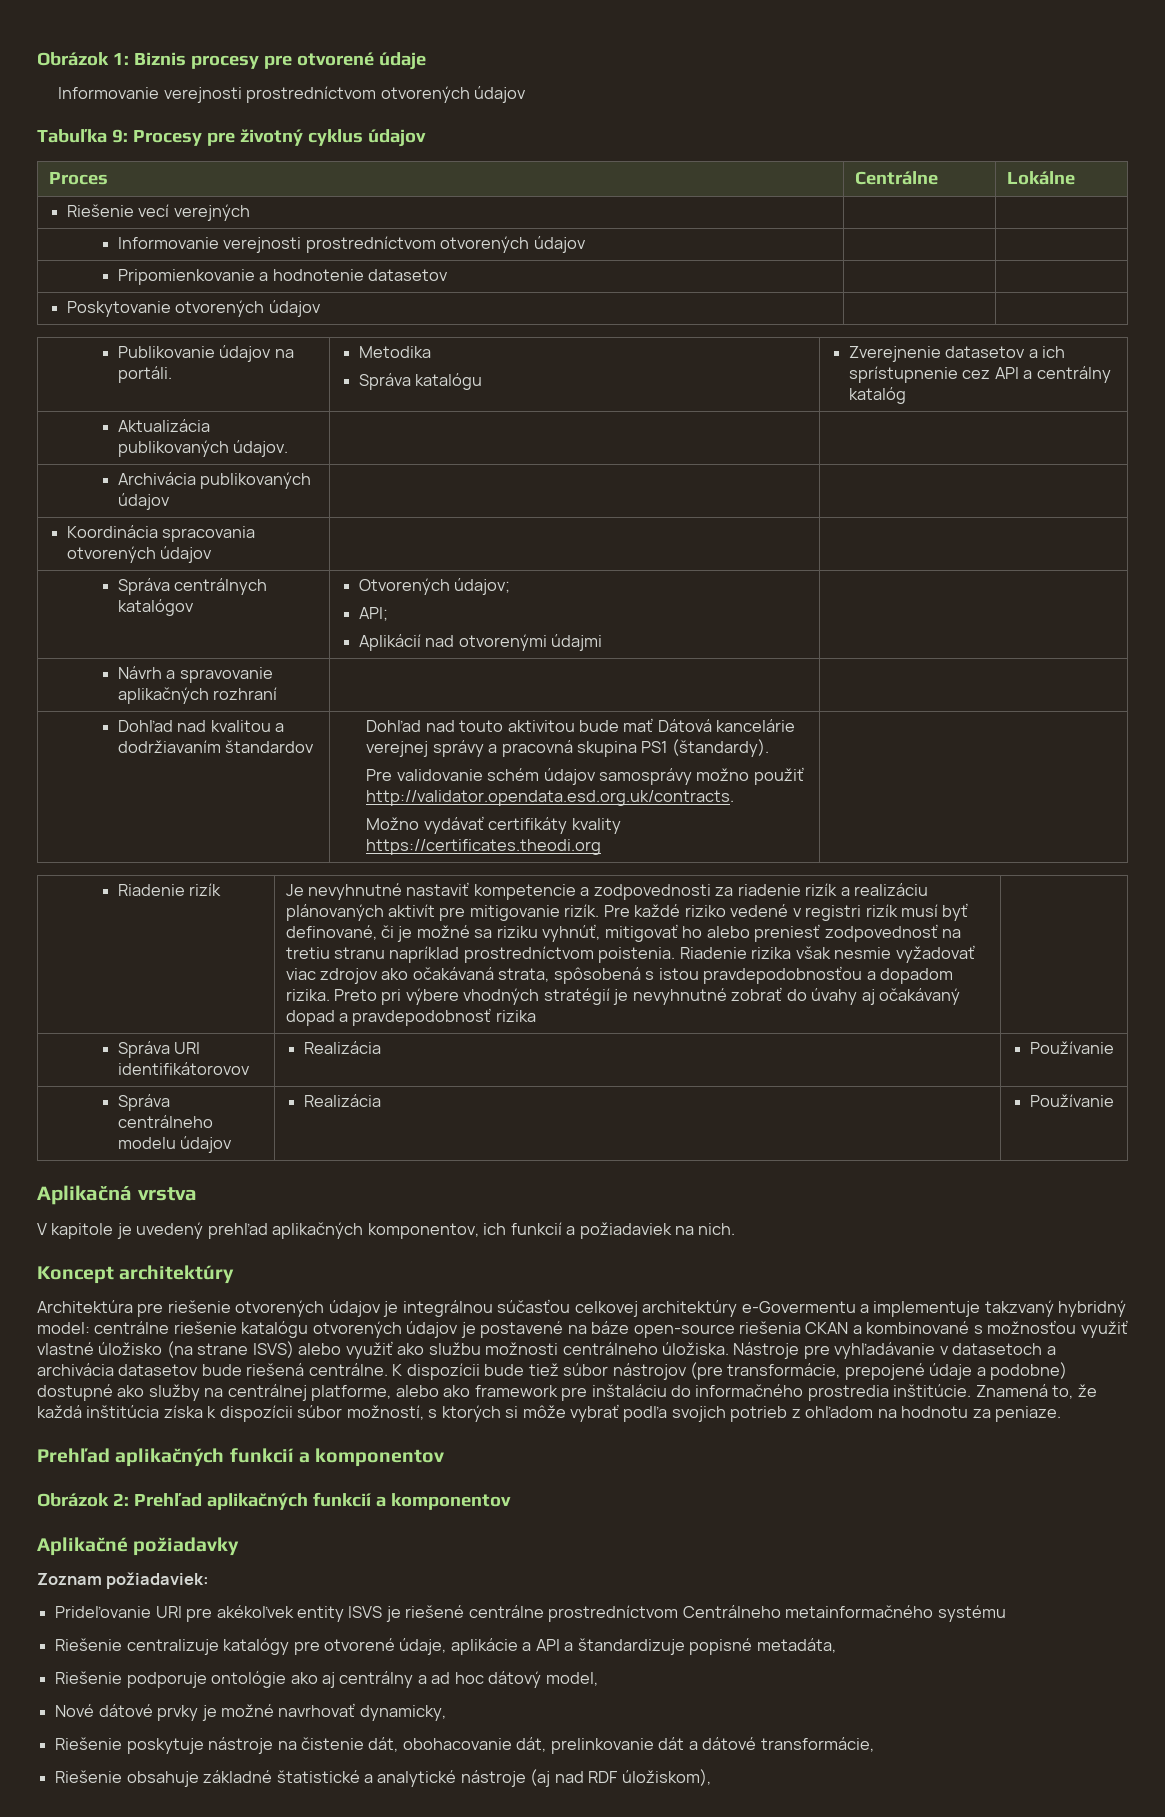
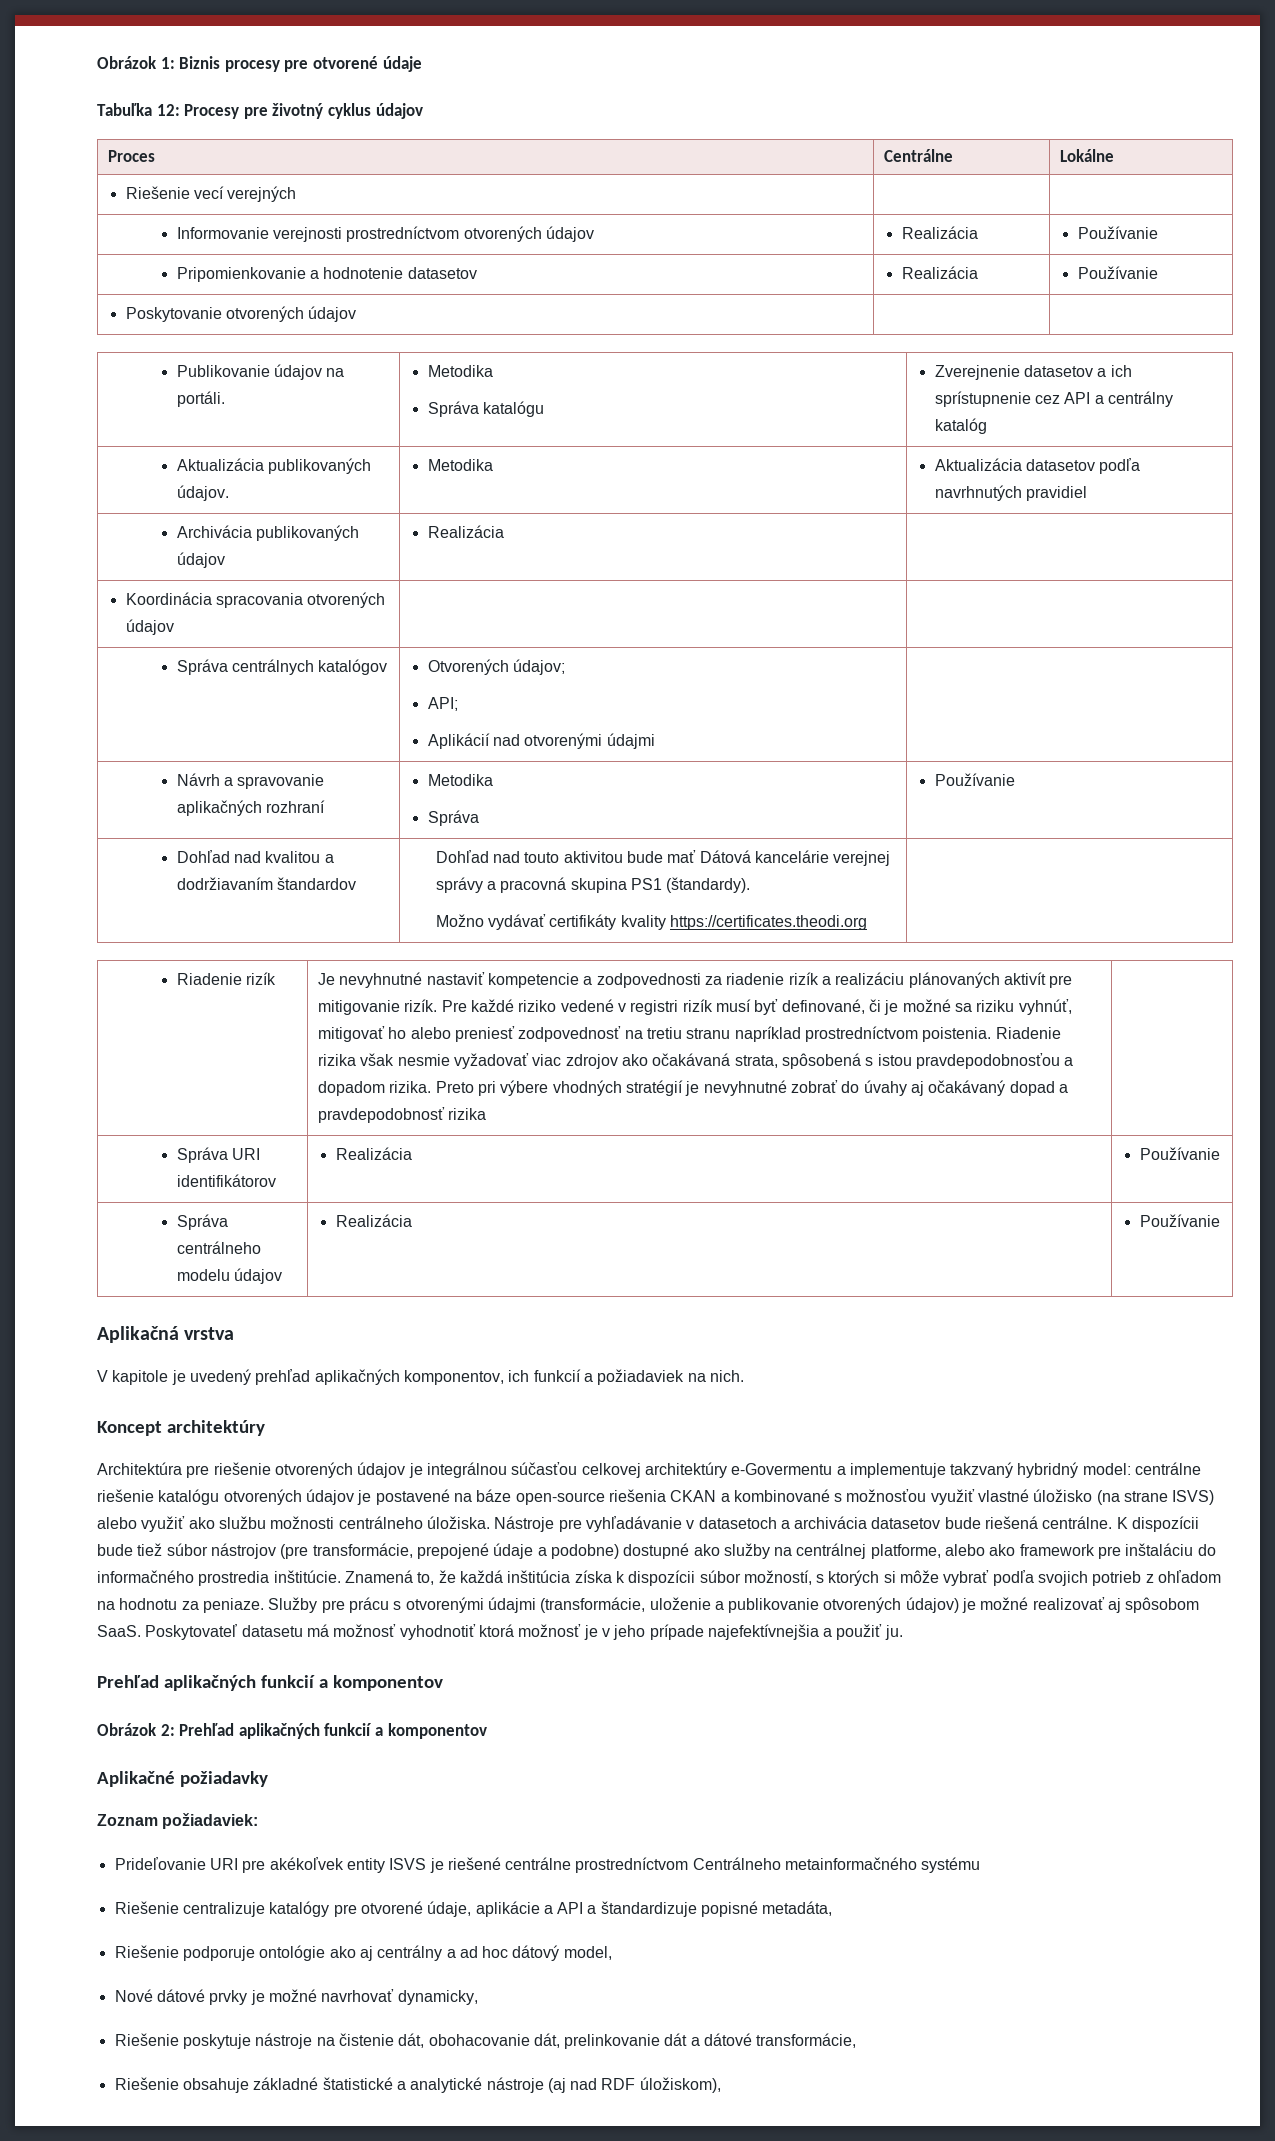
  Obrázok 1: Biznis procesy pre otvorené údaje
- Informovanie verejnosti prostredníctvom otvorených údajov
- Tabuľka 9: Procesy pre životný cyklus údajov
+ Tabuľka 12: Procesy pre životný cyklus údajov
- Informovanie verejnosti prostredníctvom otvorených údajov | |
+ Informovanie verejnosti prostredníctvom otvorených údajov | Realizácia | Používanie
- Pripomienkovanie a hodnotenie datasetov | |
+ Pripomienkovanie a hodnotenie datasetov | Realizácia | Používanie
- Aktualizácia publikovaných údajov. | |
+ Aktualizácia publikovaných údajov. | Metodika | Aktualizácia datasetov podľa navrhnutých pravidiel
- Archivácia publikovaných údajov | |
+ Archivácia publikovaných údajov | Realizácia |
- Návrh a spravovanie aplikačných rozhraní | |
+ Návrh a spravovanie aplikačných rozhraní | Metodika
+ Správa | Používanie
  Dohľad nad kvalitou a dodržiavaním štandardov | Dohľad nad touto aktivitou bude mať Dátová kancelárie verejnej správy a pracovná skupina PS1 (štandardy).
- Pre validovanie schém údajov samosprávy možno použiť http://validator.opendata.esd.org.uk/contracts.
- Správa URI identifikátorovov | Realizácia | Používanie
+ Správa URI identifikátorov | Realizácia | Používanie
+ Služby pre prácu s otvorenými údajmi (transformácie, uloženie a publikovanie otvorených údajov) je možné realizovať aj spôsobom SaaS. Poskytovateľ datasetu má možnosť vyhodnotiť ktorá možnosť je v jeho prípade najefektívnejšia a použiť ju.

